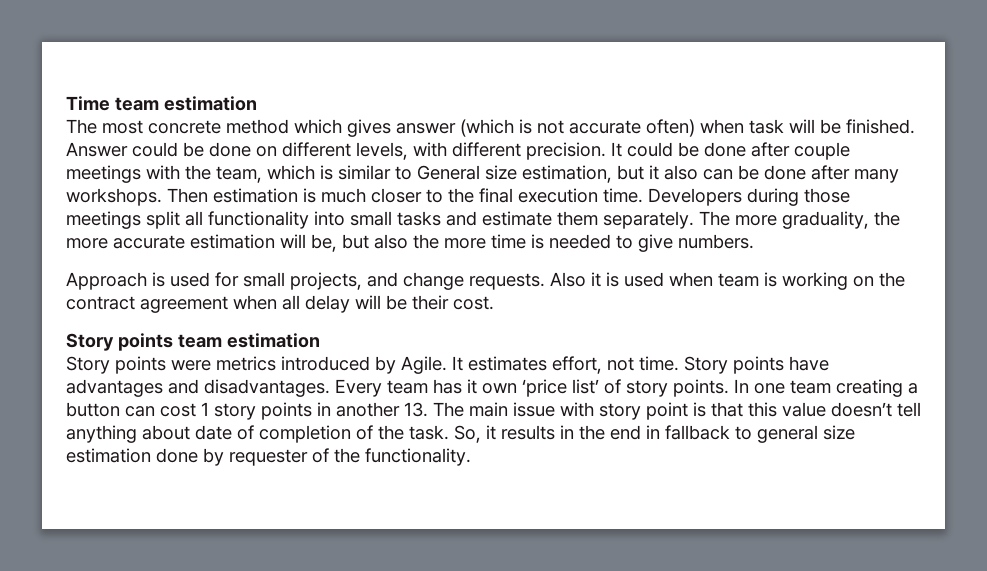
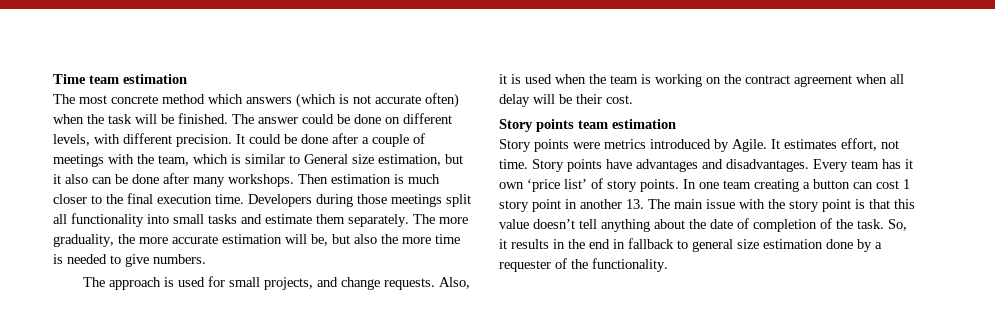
- The most concrete method which gives answer (which is not accurate often) when task will be finished.
+ The most concrete method which answers (which is not accurate often) when the task will be finished.
- Answer could be done on different levels, with different precision.
+ The answer could be done on different levels, with different precision.
- It could be done after couple meetings with the team, which is similar to General size estimation, but it also can be done after many workshops.
+ It could be done after a couple of meetings with the team, which is similar to General size estimation, but it also can be done after many workshops.
- Approach is used for small projects, and change requests.
+ The approach is used for small projects, and change requests.
- Also it is used when team is working on the contract agreement when all delay will be their cost.
+ Also, it is used when the team is working on the contract agreement when all delay will be their cost.
- In one team creating a button can cost 1 story points in another 13. The main issue with story point is that this value doesn’t tell anything about date of completion of the task.
+ In one team creating a button can cost 1 story point in another 13. The main issue with the story point is that this value doesn’t tell anything about the date of completion of the task.
- So, it results in the end in fallback to general size estimation done by requester of the functionality.
+ So, it results in the end in fallback to general size estimation done by a requester of the functionality.

